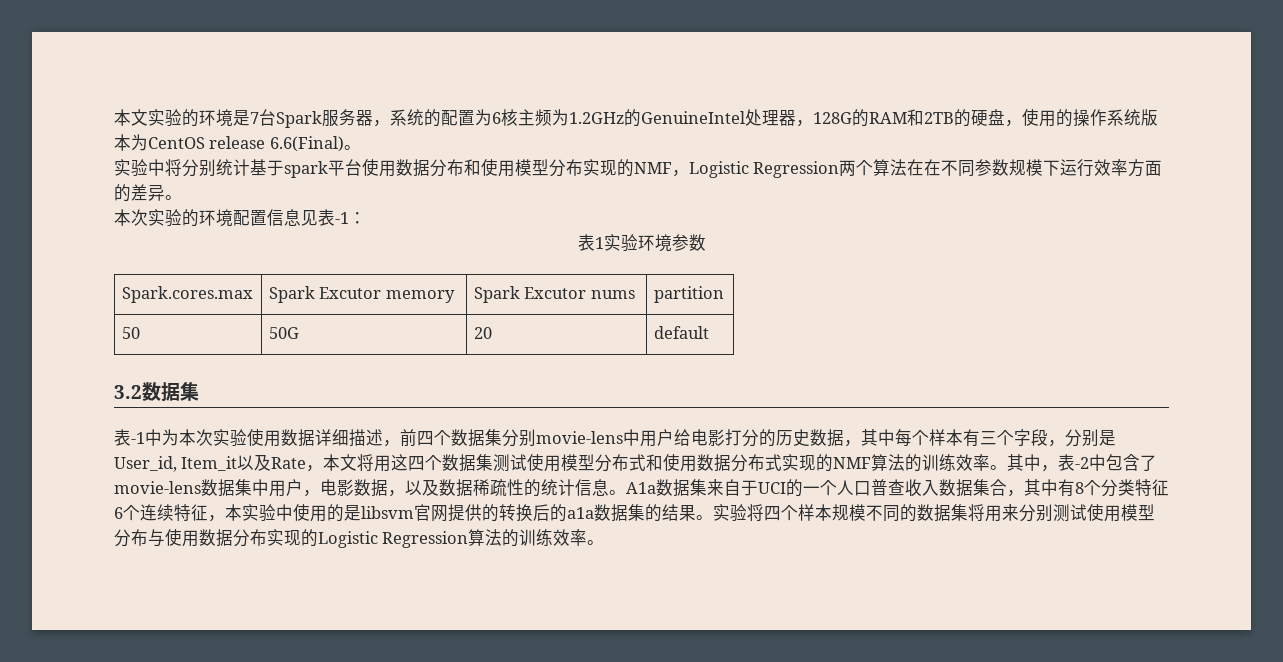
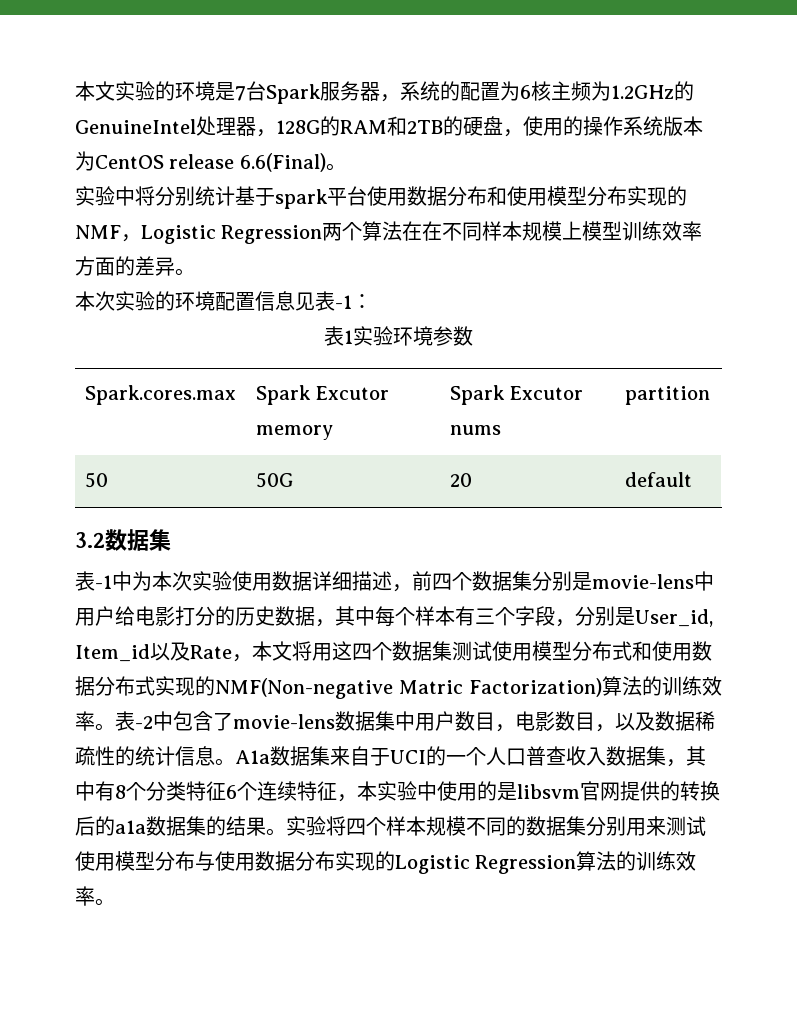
- 实验中将分别统计基于spark平台使用数据分布和使用模型分布实现的NMF，Logistic Regression两个算法在在不同参数规模下运行效率方面的差异。
+ 实验中将分别统计基于spark平台使用数据分布和使用模型分布实现的NMF，Logistic Regression两个算法在在不同样本规模上模型训练效率方面的差异。
- 表-1中为本次实验使用数据详细描述，前四个数据集分别movie-lens中用户给电影打分的历史数据，其中每个样本有三个字段，分别是User_id, Item_it以及Rate，本文将用这四个数据集测试使用模型分布式和使用数据分布式实现的NMF算法的训练效率。其中，表-2中包含了movie-lens数据集中用户，电影数据，以及数据稀疏性的统计信息。
+ 表-1中为本次实验使用数据详细描述，前四个数据集分别是movie-lens中用户给电影打分的历史数据，其中每个样本有三个字段，分别是User_id, Item_id以及Rate，本文将用这四个数据集测试使用模型分布式和使用数据分布式实现的NMF(Non-negative Matric Factorization)算法的训练效率。表-2中包含了movie-lens数据集中用户数目，电影数目，以及数据稀疏性的统计信息。
- A1a数据集来自于UCI的一个人口普查收入数据集合，其中有8个分类特征6个连续特征，本实验中使用的是libsvm官网提供的转换后的a1a数据集的结果。
+ A1a数据集来自于UCI的一个人口普查收入数据集，其中有8个分类特征6个连续特征，本实验中使用的是libsvm官网提供的转换后的a1a数据集的结果。
- 实验将四个样本规模不同的数据集将用来分别测试使用模型分布与使用数据分布实现的Logistic Regression算法的训练效率。
+ 实验将四个样本规模不同的数据集分别用来测试使用模型分布与使用数据分布实现的Logistic Regression算法的训练效率。

